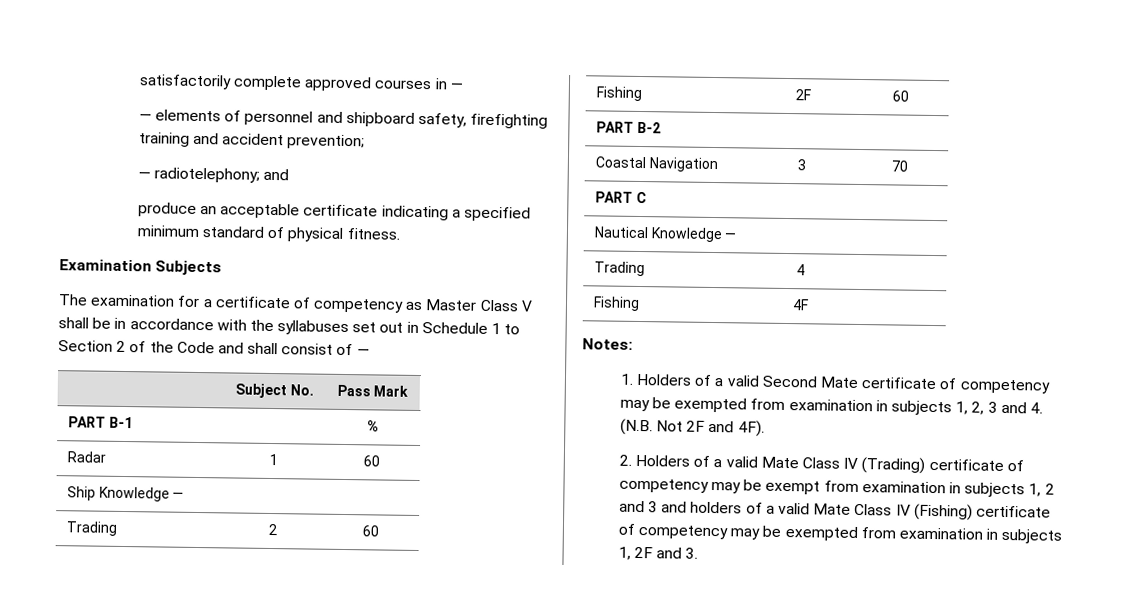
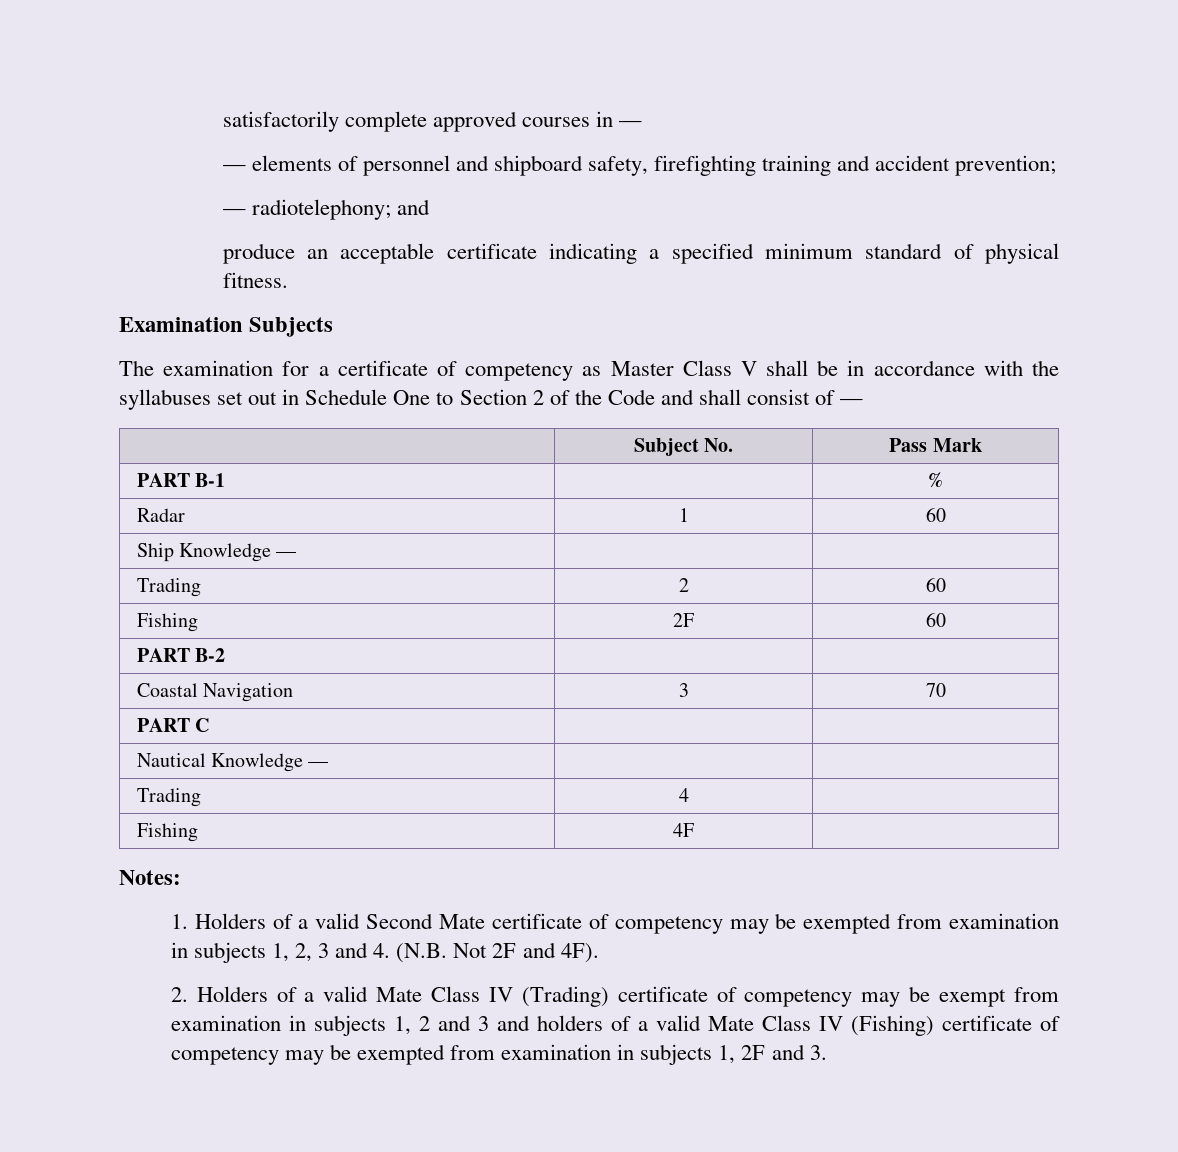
- The examination for a certificate of competency as Master Class V shall be in accordance with the syllabuses set out in Schedule 1 to Section 2 of the Code and shall consist of —
+ The examination for a certificate of competency as Master Class V shall be in accordance with the syllabuses set out in Schedule One to Section 2 of the Code and shall consist of —

